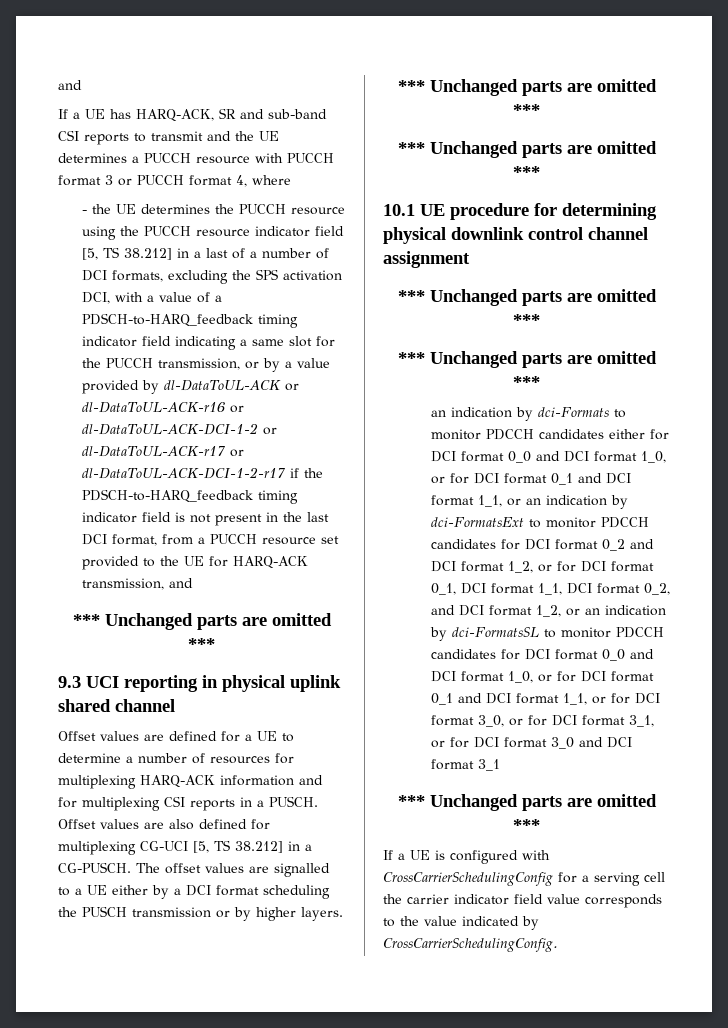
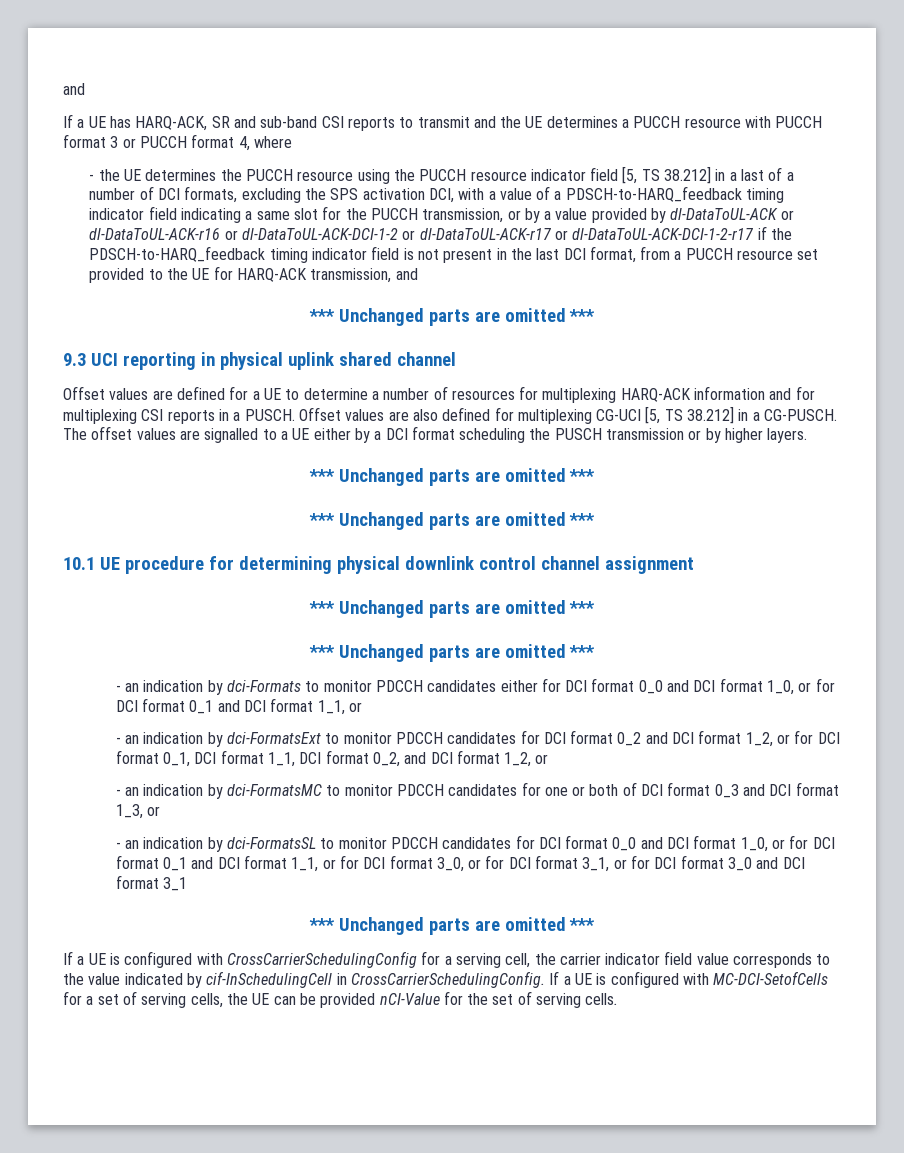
- an indication by dci-Formats to monitor PDCCH candidates either for DCI format 0_0 and DCI format 1_0, or for DCI format 0_1 and DCI format 1_1, or an indication by dci-FormatsExt to monitor PDCCH candidates for DCI format 0_2 and DCI format 1_2, or for DCI format 0_1, DCI format 1_1, DCI format 0_2, and DCI format 1_2, or an indication by dci-FormatsSL to monitor PDCCH candidates for DCI format 0_0 and DCI format 1_0, or for DCI format 0_1 and DCI format 1_1, or for DCI format 3_0, or for DCI format 3_1, or for DCI format 3_0 and DCI format 3_1
+ - an indication by dci-Formats to monitor PDCCH candidates either for DCI format 0_0 and DCI format 1_0, or for DCI format 0_1 and DCI format 1_1, or
+ - an indication by dci-FormatsExt to monitor PDCCH candidates for DCI format 0_2 and DCI format 1_2, or for DCI format 0_1, DCI format 1_1, DCI format 0_2, and DCI format 1_2, or
+ - an indication by dci-FormatsMC to monitor PDCCH candidates for one or both of DCI format 0_3 and DCI format 1_3, or
+ - an indication by dci-FormatsSL to monitor PDCCH candidates for DCI format 0_0 and DCI format 1_0, or for DCI format 0_1 and DCI format 1_1, or for DCI format 3_0, or for DCI format 3_1, or for DCI format 3_0 and DCI format 3_1
- If a UE is configured with CrossCarrierSchedulingConfig for a serving cell the carrier indicator field value corresponds to the value indicated by CrossCarrierSchedulingConfig.
+ If a UE is configured with CrossCarrierSchedulingConfig for a serving cell, the carrier indicator field value corresponds to the value indicated by cif-InSchedulingCell in CrossCarrierSchedulingConfig. If a UE is configured with MC-DCI-SetofCells for a set of serving cells, the UE can be provided nCI-Value for the set of serving cells.

